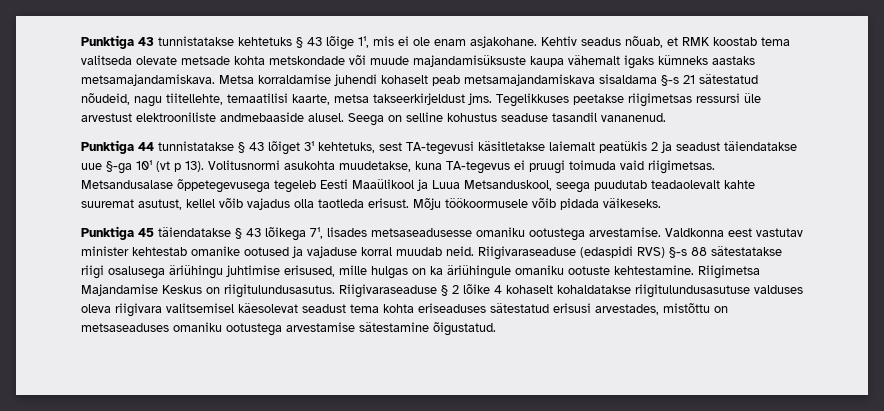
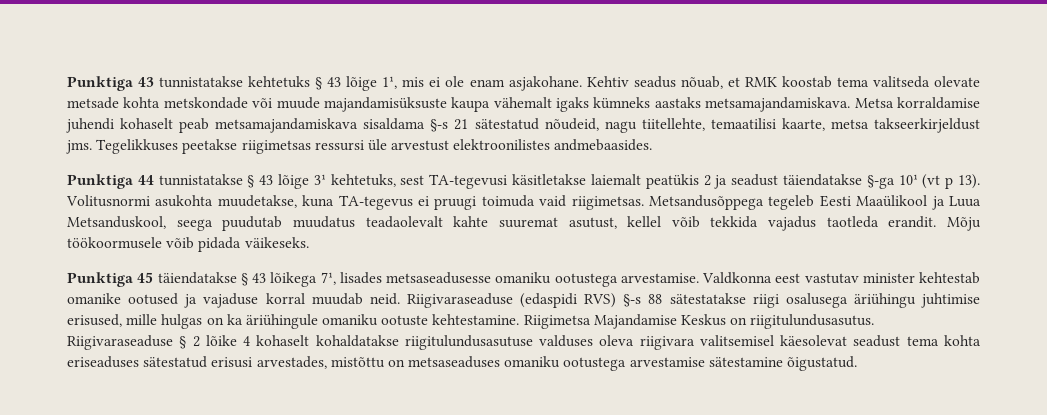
- Tegelikkuses peetakse riigimetsas ressursi üle arvestust elektrooniliste andmebaaside alusel. Seega on selline kohustus seaduse tasandil vananenud.
+ Tegelikkuses peetakse riigimetsas ressursi üle arvestust elektroonilistes andmebaasides.
- Punktiga 44 tunnistatakse § 43 lõiget 3¹ kehtetuks, sest TA-tegevusi käsitletakse laiemalt peatükis 2 ja seadust täiendatakse uue §-ga 10¹ (vt p 13).
+ Punktiga 44 tunnistatakse § 43 lõige 3¹ kehtetuks, sest TA-tegevusi käsitletakse laiemalt peatükis 2 ja seadust täiendatakse §-ga 10¹ (vt p 13).
- Metsandusalase õppetegevusega tegeleb Eesti Maaülikool ja Luua Metsanduskool, seega puudutab teadaolevalt kahte suuremat asutust, kellel võib vajadus olla taotleda erisust.
+ Metsandusõppega tegeleb Eesti Maaülikool ja Luua Metsanduskool, seega puudutab muudatus teadaolevalt kahte suuremat asutust, kellel võib tekkida vajadus taotleda erandit.

